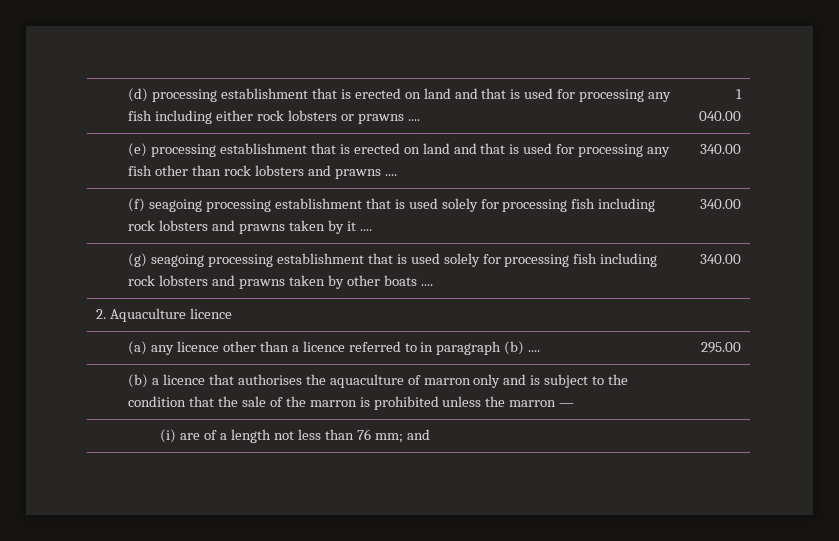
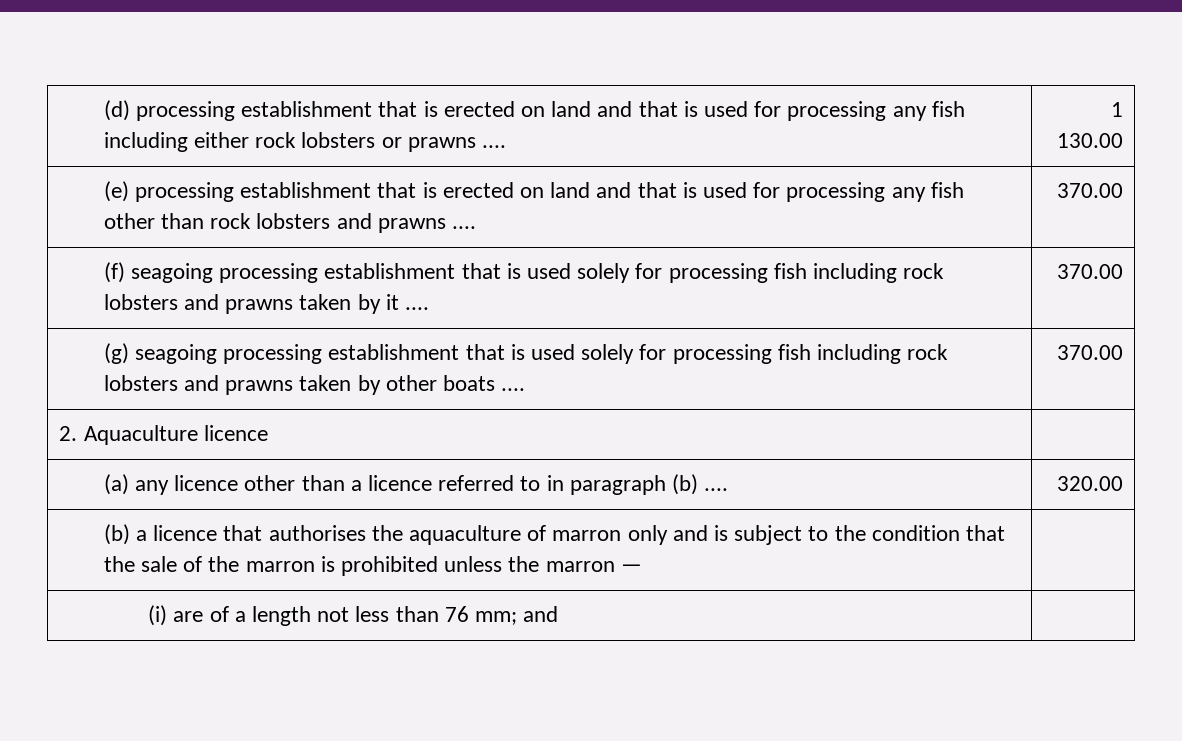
- (d) processing establishment that is erected on land and that is used for processing any fish including either rock lobsters or prawns .... | 1 040.00
+ (d) processing establishment that is erected on land and that is used for processing any fish including either rock lobsters or prawns .... | 1 130.00
- (e) processing establishment that is erected on land and that is used for processing any fish other than rock lobsters and prawns .... | 340.00
+ (e) processing establishment that is erected on land and that is used for processing any fish other than rock lobsters and prawns .... | 370.00
- (f) seagoing processing establishment that is used solely for processing fish including rock lobsters and prawns taken by it .... | 340.00
+ (f) seagoing processing establishment that is used solely for processing fish including rock lobsters and prawns taken by it .... | 370.00
- (g) seagoing processing establishment that is used solely for processing fish including rock lobsters and prawns taken by other boats .... | 340.00
+ (g) seagoing processing establishment that is used solely for processing fish including rock lobsters and prawns taken by other boats .... | 370.00
- (a) any licence other than a licence referred to in paragraph (b) .... | 295.00
+ (a) any licence other than a licence referred to in paragraph (b) .... | 320.00

